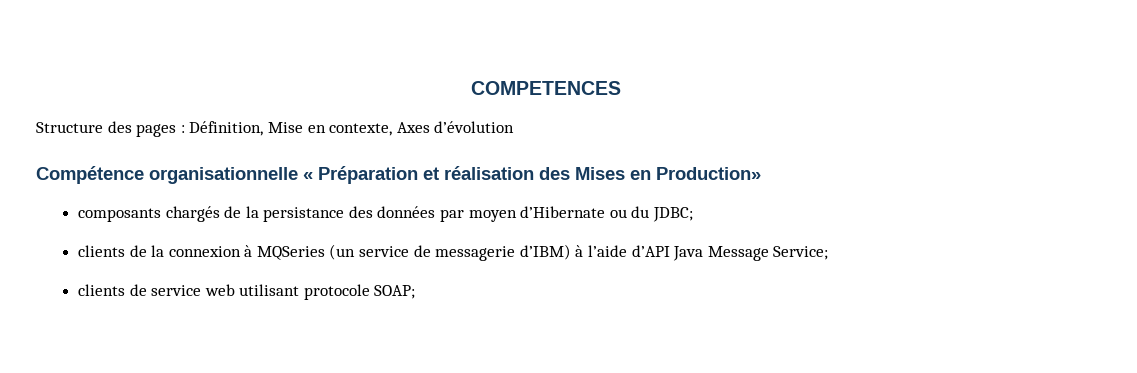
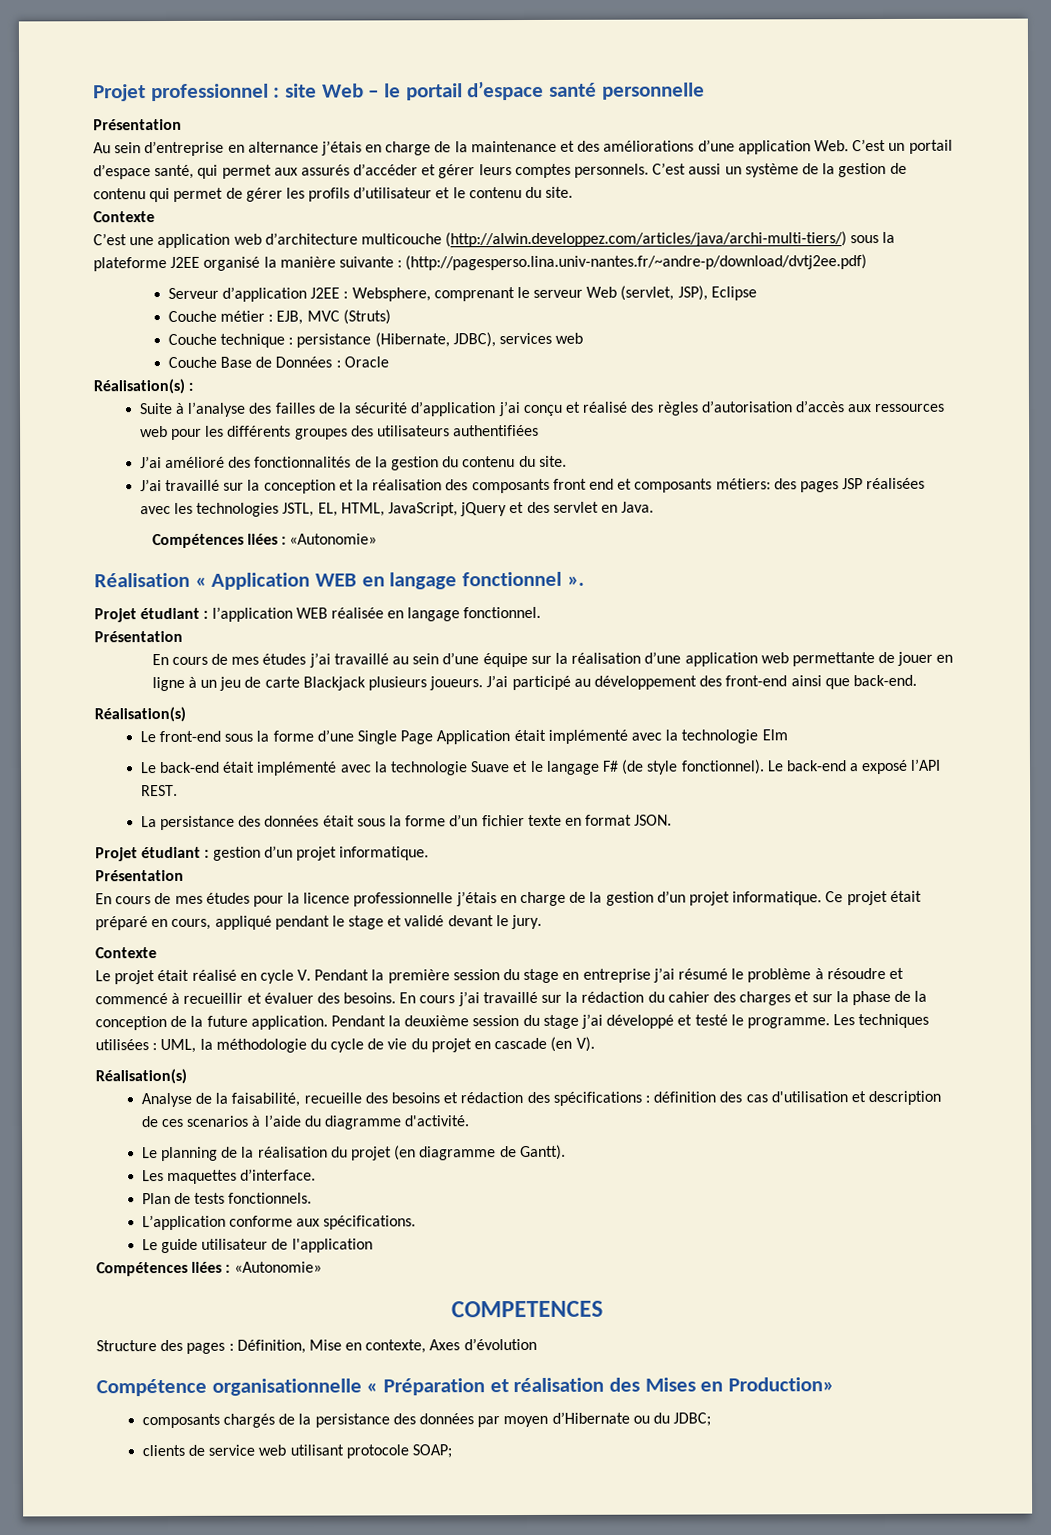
+ Projet professionnel : site Web – le portail d’espace santé personnelle
+ Présentation
+ Au sein d’entreprise en alternance j’étais en charge de la maintenance et des améliorations d’une application Web. C’est un portail d’espace santé, qui permet aux assurés d’accéder et gérer leurs comptes personnels. C’est aussi un système de la gestion de contenu qui permet de gérer les profils d’utilisateur et le contenu du site.
+ Contexte
+ C’est une application web d’architecture multicouche (http://alwin.developpez.com/articles/java/archi-multi-tiers/) sous la plateforme J2EE organisé la manière suivante : (http://pagesperso.lina.univ-nantes.fr/~andre-p/download/dvtj2ee.pdf)
+ Serveur d’application J2EE : Websphere, comprenant le serveur Web (servlet, JSP), Eclipse
+ Couche métier : EJB, MVC (Struts)
+ Couche technique : persistance (Hibernate, JDBC), services web
+ Couche Base de Données : Oracle
+ Réalisation(s) :
+ Suite à l’analyse des failles de la sécurité d’application j’ai conçu et réalisé des règles d’autorisation d’accès aux ressources web pour les différents groupes des utilisateurs authentifiées
+ J’ai amélioré des fonctionnalités de la gestion du contenu du site.
+ J’ai travaillé sur la conception et la réalisation des composants front end et composants métiers: des pages JSP réalisées avec les technologies JSTL, EL, HTML, JavaScript, jQuery et des servlet en Java.
+ Compétences liées : «Autonomie»
+ Réalisation « Application WEB en langage fonctionnel ».
+ Projet étudiant : l’application WEB réalisée en langage fonctionnel.
+ Présentation
+ En cours de mes études j’ai travaillé au sein d’une équipe sur la réalisation d’une application web permettante de jouer en ligne à un jeu de carte Blackjack plusieurs joueurs. J’ai participé au développement des front-end ainsi que back-end.
+ Réalisation(s)
+ Le front-end sous la forme d’une Single Page Application était implémenté avec la technologie Elm
+ Le back-end était implémenté avec la technologie Suave et le langage F# (de style fonctionnel). Le back-end a exposé l’API REST.
+ La persistance des données était sous la forme d’un fichier texte en format JSON.
+ Projet étudiant : gestion d’un projet informatique.
+ Présentation
+ En cours de mes études pour la licence professionnelle j’étais en charge de la gestion d’un projet informatique. Ce projet était préparé en cours, appliqué pendant le stage et validé devant le jury.
+ Contexte
+ Le projet était réalisé en cycle V. Pendant la première session du stage en entreprise j’ai résumé le problème à résoudre et commencé à recueillir et évaluer des besoins. En cours j’ai travaillé sur la rédaction du cahier des charges et sur la phase de la conception de la future application. Pendant la deuxième session du stage j’ai développé et testé le programme. Les techniques utilisées : UML, la méthodologie du cycle de vie du projet en cascade (en V).
+ Réalisation(s)
+ Analyse de la faisabilité, recueille des besoins et rédaction des spécifications : définition des cas d'utilisation et description de ces scenarios à l’aide du diagramme d'activité.
+ Le planning de la réalisation du projet (en diagramme de Gantt).
+ Les maquettes d’interface.
+ Plan de tests fonctionnels.
+ L’application conforme aux spécifications.
+ Le guide utilisateur de l'application
+ Compétences liées : «Autonomie»
- clients de la connexion à MQSeries (un service de messagerie d’IBM) à l’aide d’API Java Message Service;

